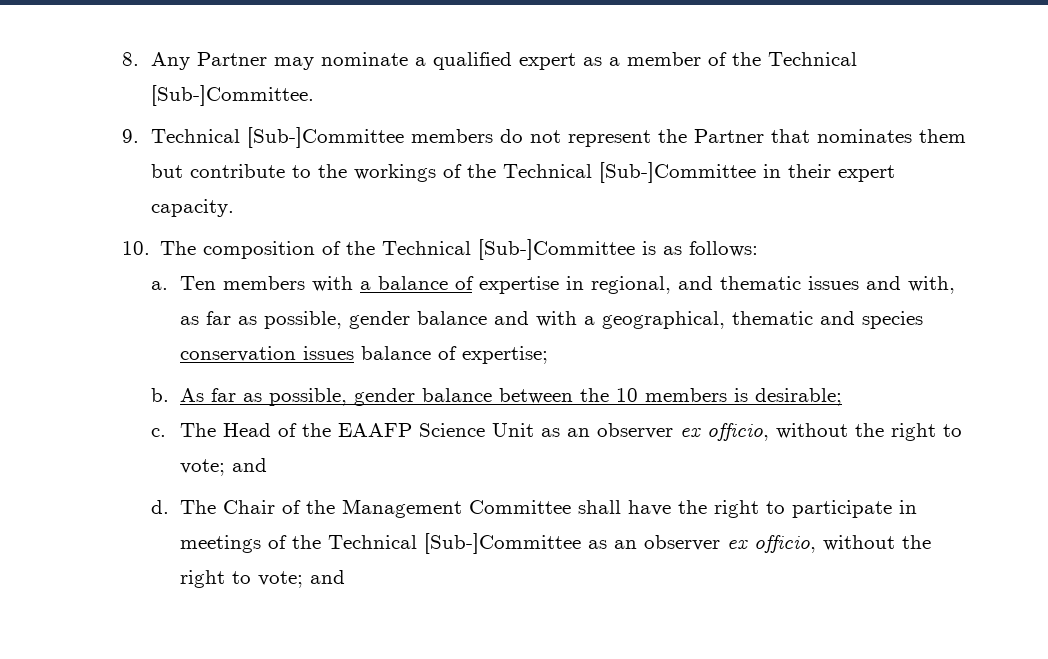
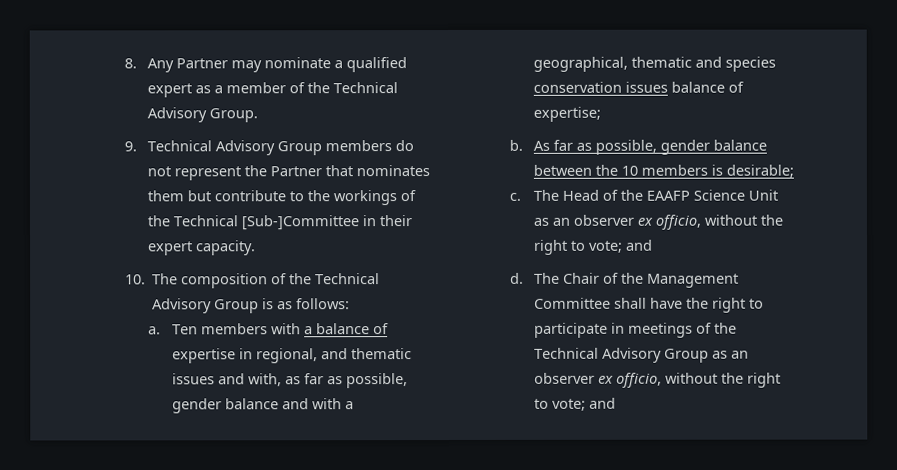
- 8. Any Partner may nominate a qualified expert as a member of the Technical [Sub-]Committee.
+ 8. Any Partner may nominate a qualified expert as a member of the Technical Advisory Group.
- 9. Technical [Sub-]Committee members do not represent the Partner that nominates them but contribute to the workings of the Technical [Sub-]Committee in their expert capacity.
+ 9. Technical Advisory Group members do not represent the Partner that nominates them but contribute to the workings of the Technical [Sub-]Committee in their expert capacity.
- 10. The composition of the Technical [Sub-]Committee is as follows:
+ 10. The composition of the Technical Advisory Group is as follows:
- The Chair of the Management Committee shall have the right to participate in meetings of the Technical [Sub-]Committee as an observer ex officio, without the right to vote; and
+ The Chair of the Management Committee shall have the right to participate in meetings of the Technical Advisory Group as an observer ex officio, without the right to vote; and

